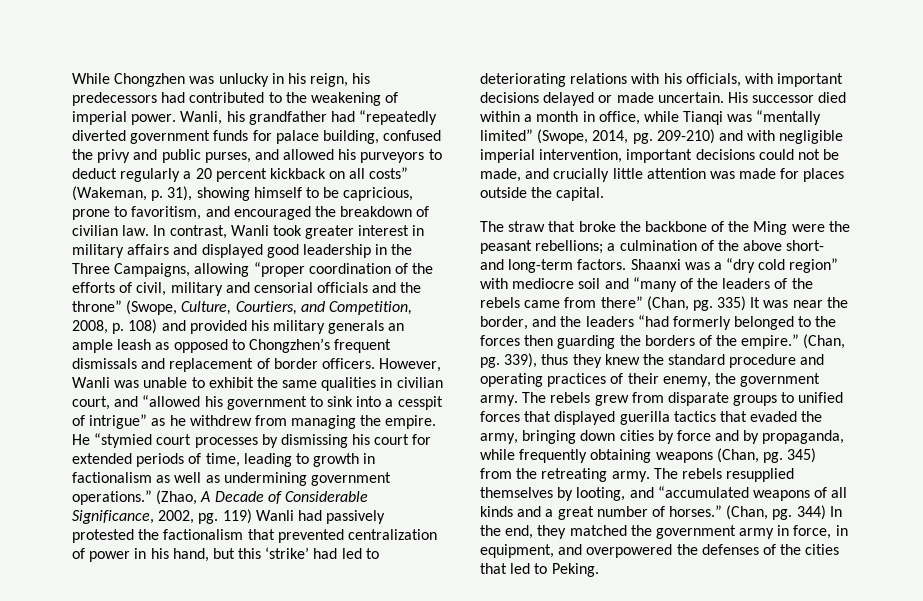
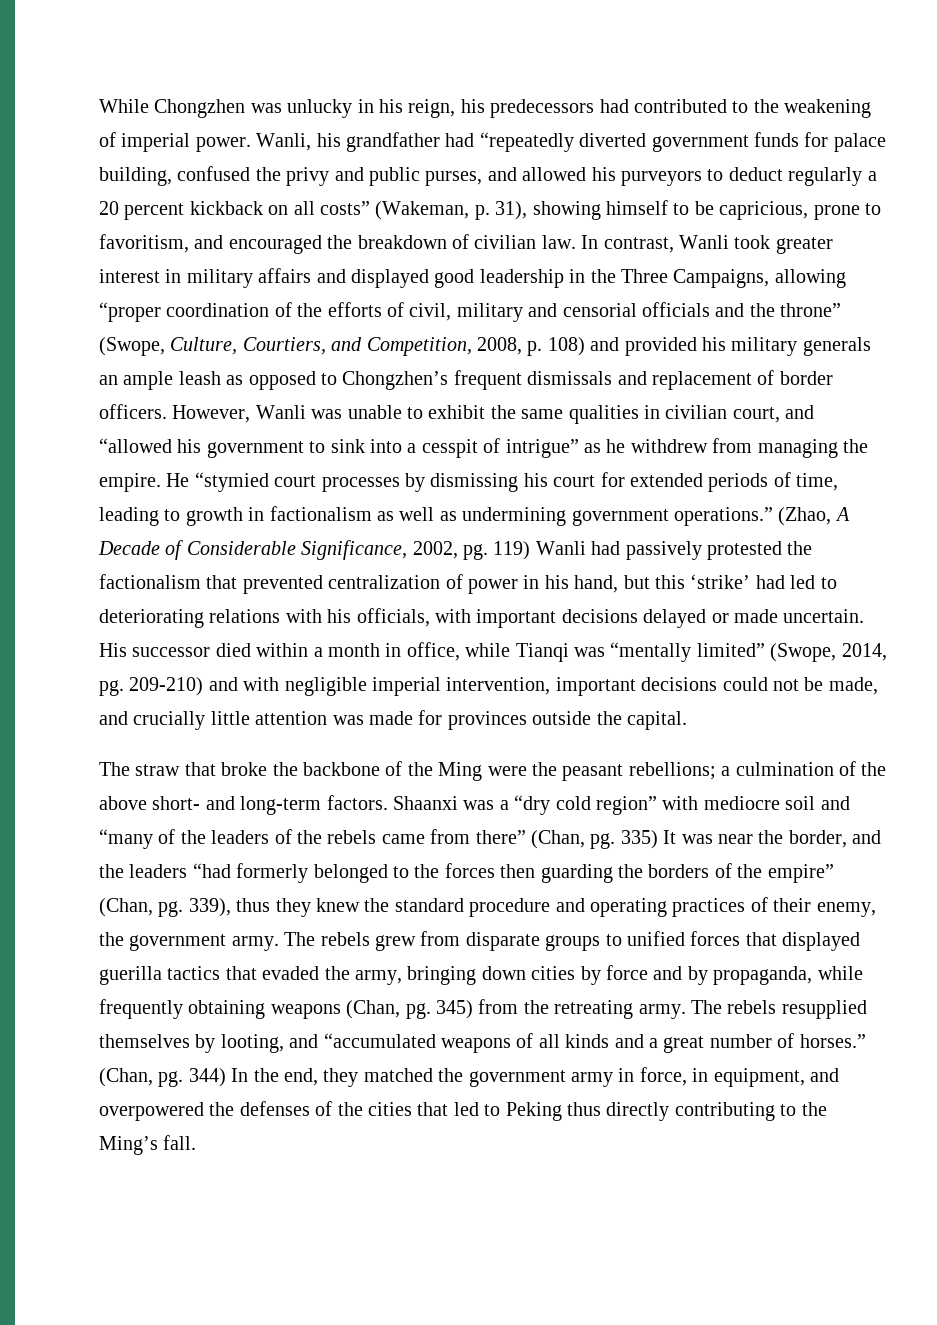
- 209-210) and with negligible imperial intervention, important decisions could not be made, and crucially little attention was made for places outside the capital.
+ 209-210) and with negligible imperial intervention, important decisions could not be made, and crucially little attention was made for provinces outside the capital.
- 335) It was near the border, and the leaders “had formerly belonged to the forces then guarding the borders of the empire.” (Chan, pg.
+ 335) It was near the border, and the leaders “had formerly belonged to the forces then guarding the borders of the empire” (Chan, pg.
- 344) In the end, they matched the government army in force, in equipment, and overpowered the defenses of the cities that led to Peking.
+ 344) In the end, they matched the government army in force, in equipment, and overpowered the defenses of the cities that led to Peking thus directly contributing to the Ming’s fall.

